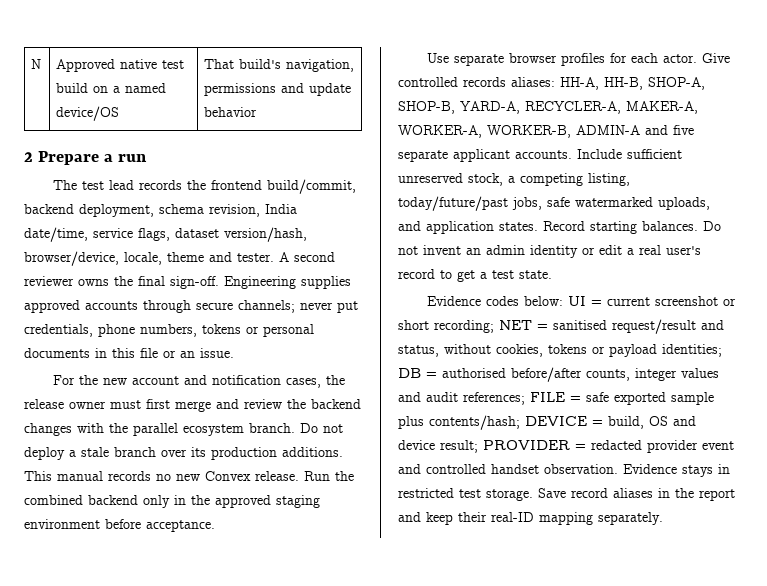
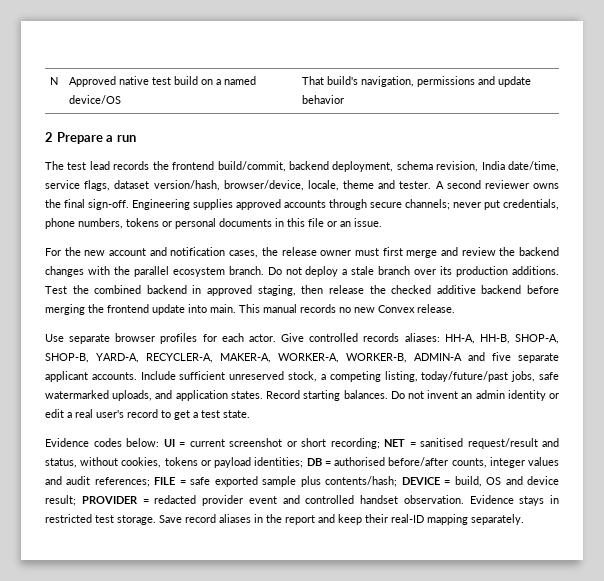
+ Test the combined backend in approved staging, then release the checked additive backend before merging the frontend update into main.
- Run the combined backend only in the approved staging environment before acceptance.

